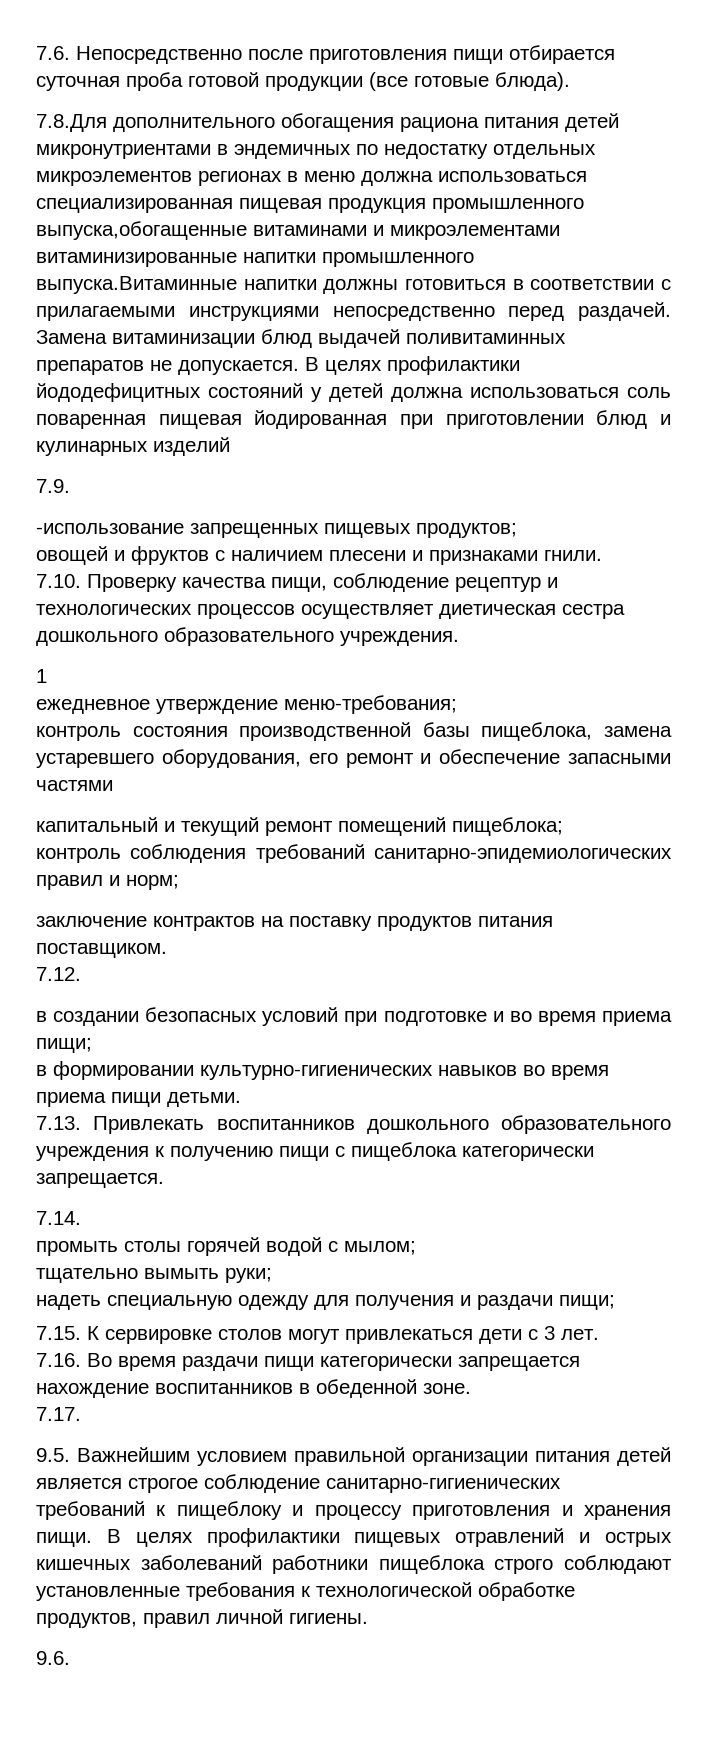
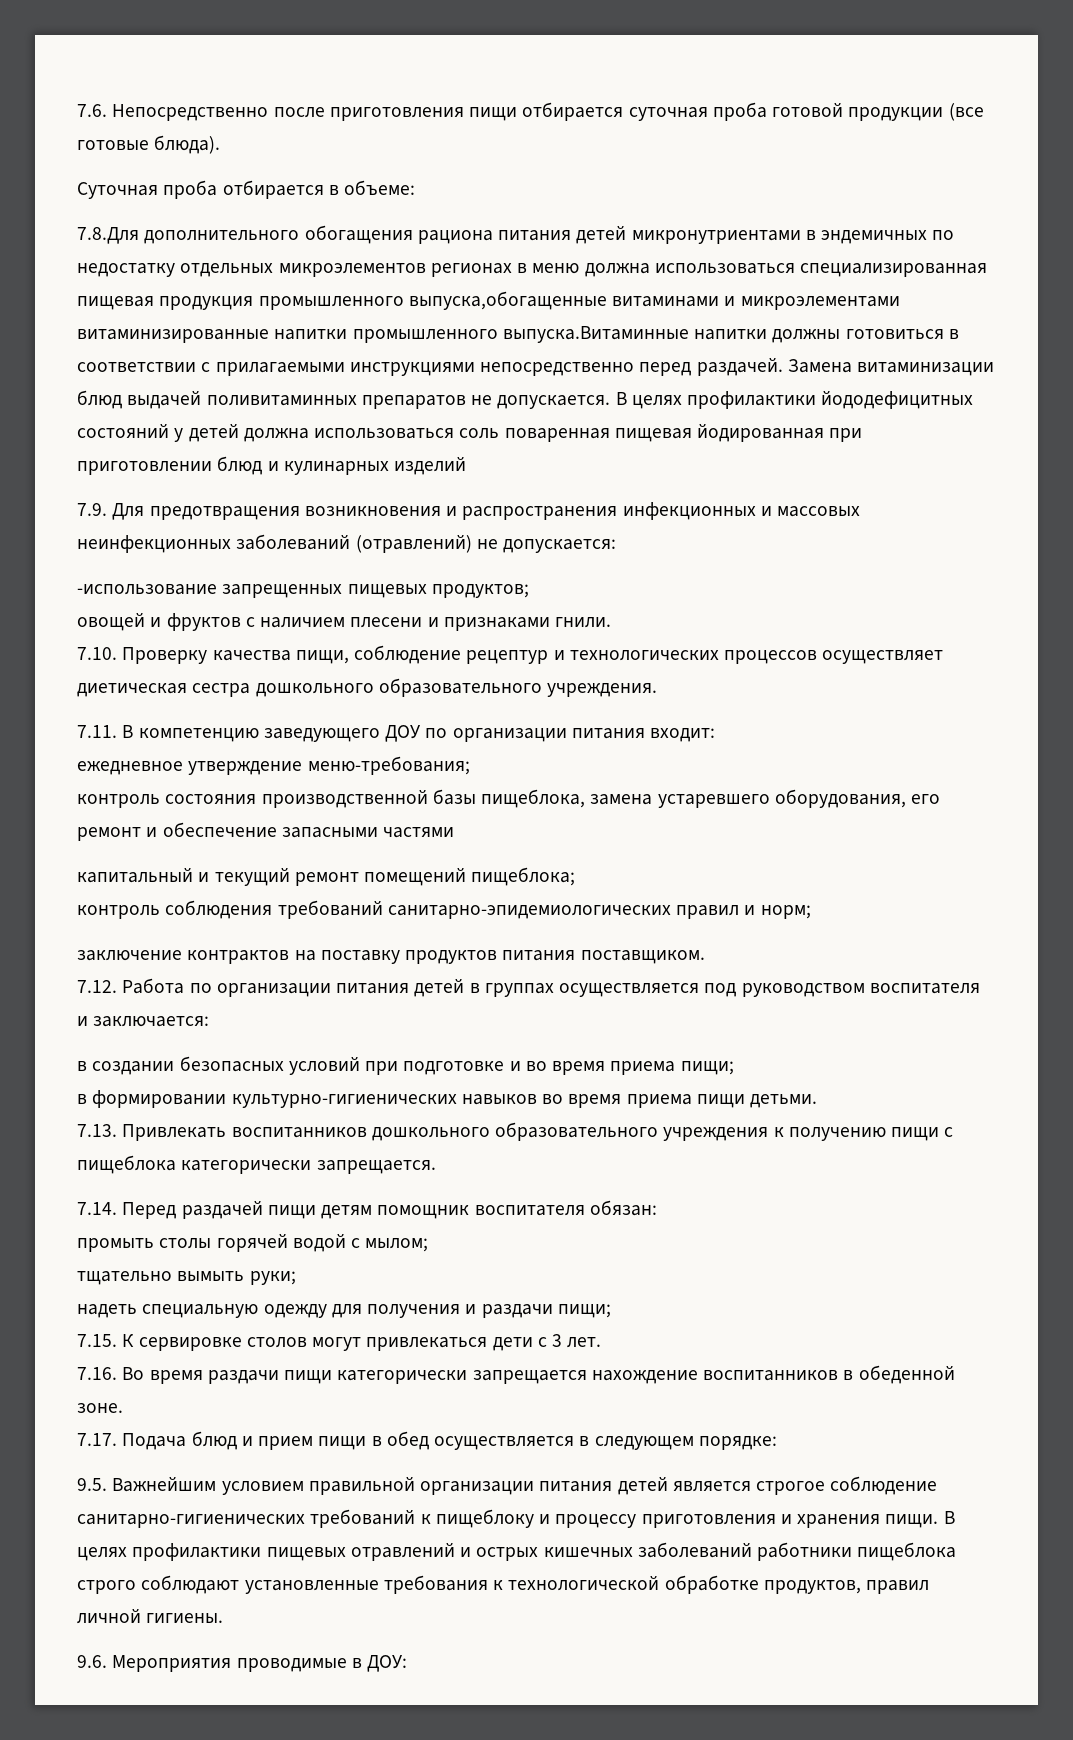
+ Суточная проба отбирается в объеме:
- 7.9.
+ 7.9. Для предотвращения возникновения и распространения инфекционных и массовых неинфекционных заболеваний (отравлений) не допускается:
- 1
+ 7.11. В компетенцию заведующего ДОУ по организации питания входит:
- 7.12.
+ 7.12. Работа по организации питания детей в группах осуществляется под руководством воспитателя и заключается:
- 7.14.
+ 7.14. Перед раздачей пищи детям помощник воспитателя обязан:
- 7.17.
+ 7.17. Подача блюд и прием пищи в обед осуществляется в следующем порядке:
- 9.6.
+ 9.6. Мероприятия проводимые в ДОУ:

